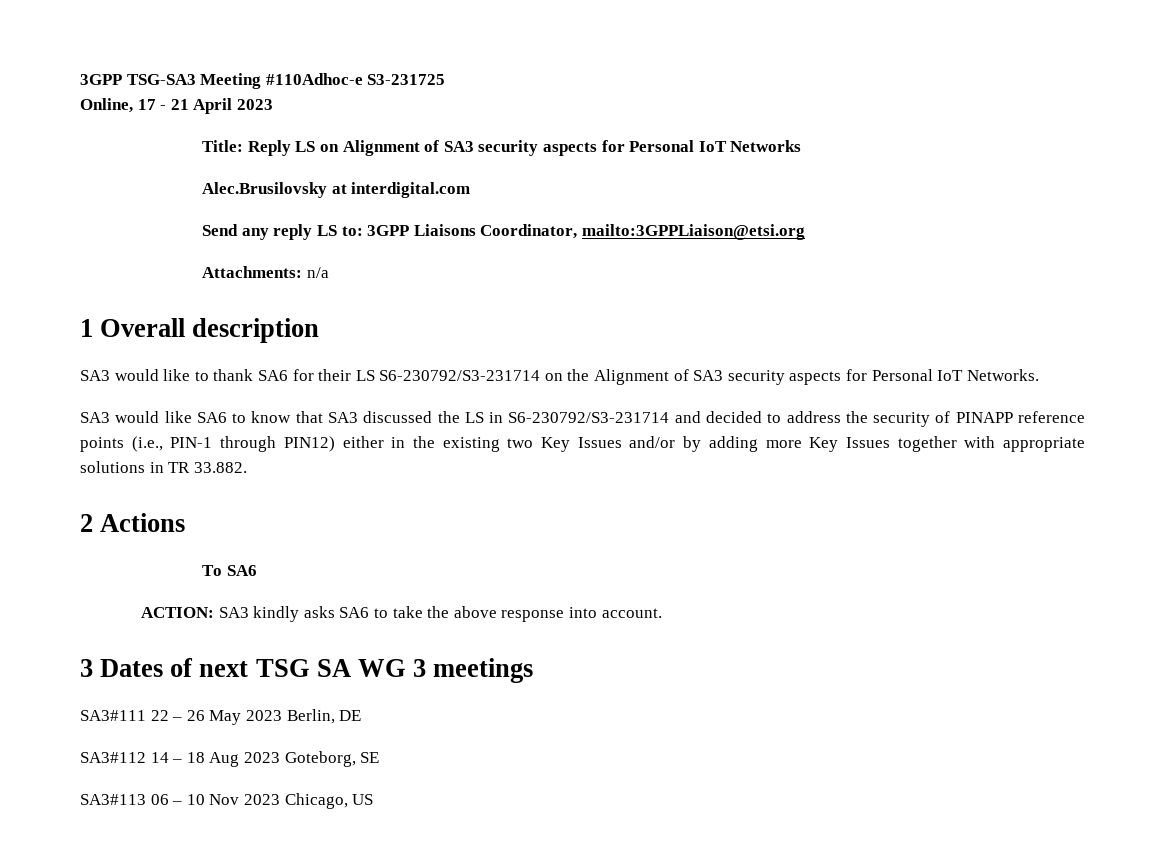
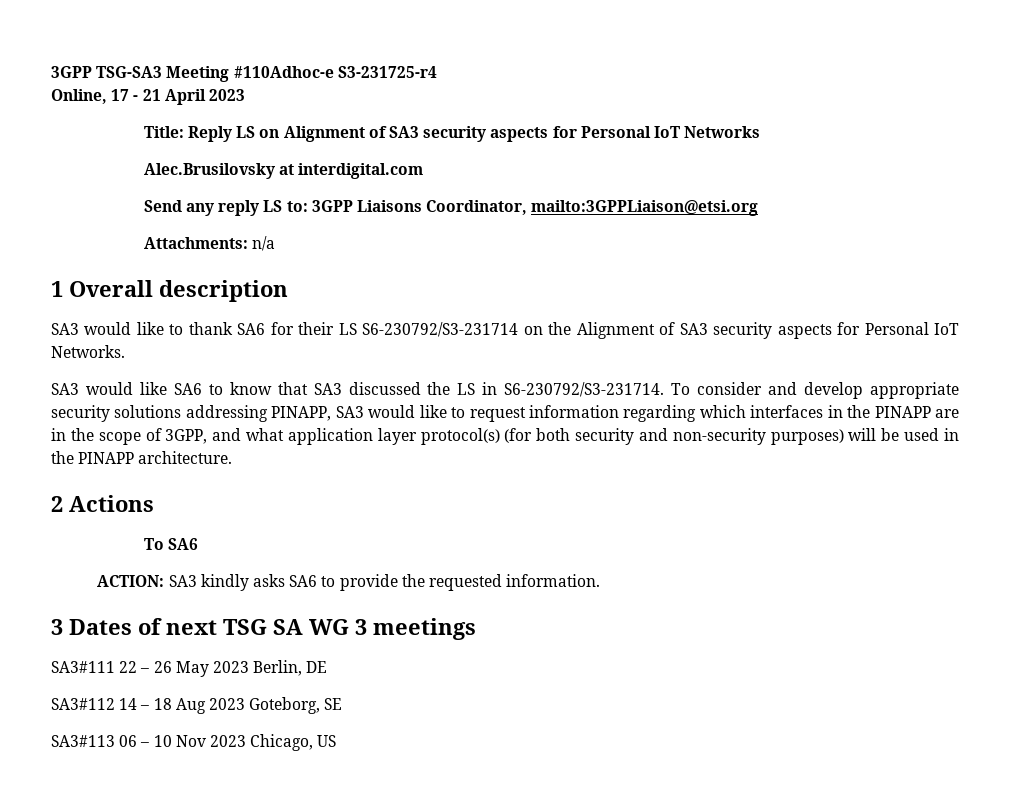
- 3GPP TSG-SA3 Meeting #110Adhoc-e S3-231725
+ 3GPP TSG-SA3 Meeting #110Adhoc-e S3-231725-r4
- SA3 would like SA6 to know that SA3 discussed the LS in S6-230792/S3-231714 and decided to address the security of PINAPP reference points (i.e., PIN-1 through PIN12) either in the existing two Key Issues and/or by adding more Key Issues together with appropriate solutions in TR 33.882.
+ SA3 would like SA6 to know that SA3 discussed the LS in S6-230792/S3-231714. To consider and develop appropriate security solutions addressing PINAPP, SA3 would like to request information regarding which interfaces in the PINAPP are in the scope of 3GPP, and what application layer protocol(s) (for both security and non-security purposes) will be used in the PINAPP architecture.
- ACTION: SA3 kindly asks SA6 to take the above response into account.
+ ACTION: SA3 kindly asks SA6 to provide the requested information.

